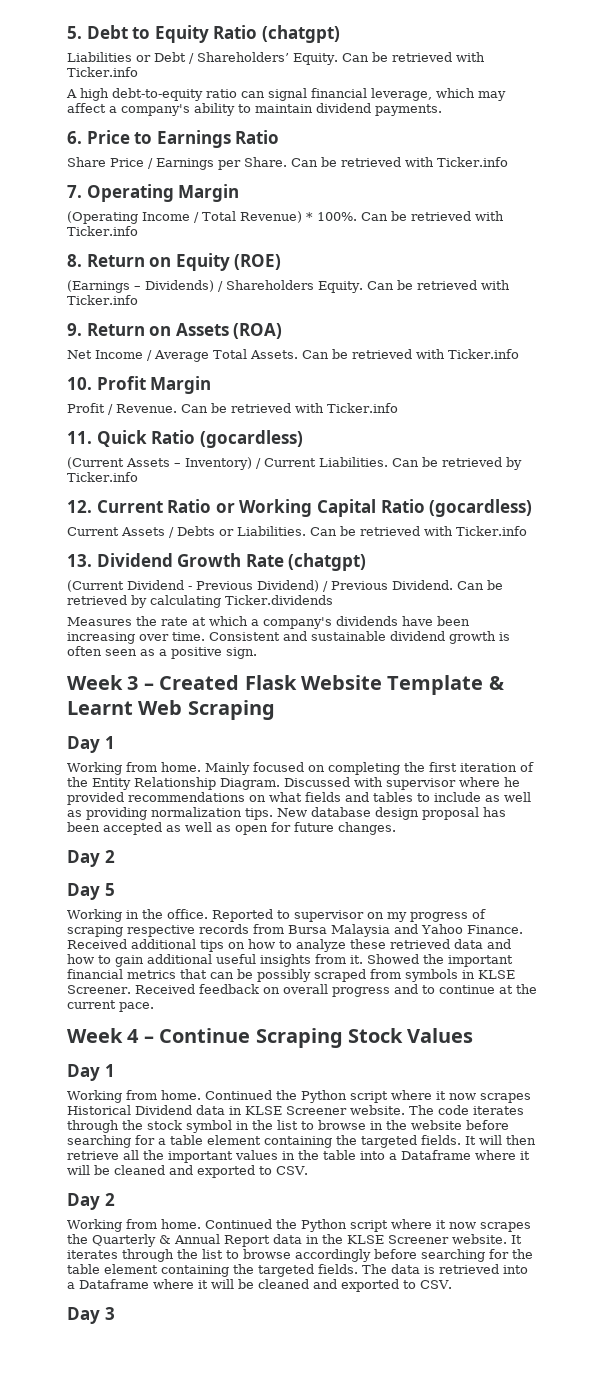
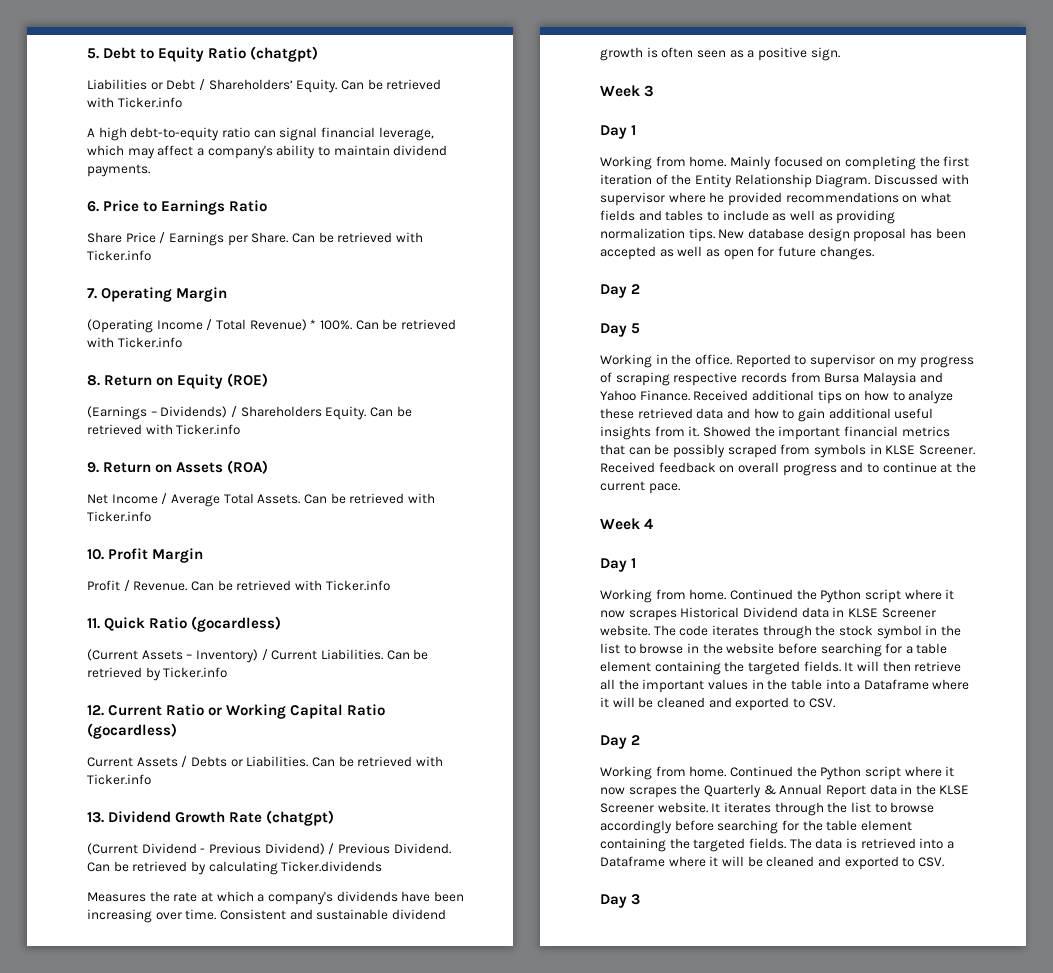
- Week 3 – Created Flask Website Template & Learnt Web Scraping
+ Week 3
- Week 4 – Continue Scraping Stock Values
+ Week 4

